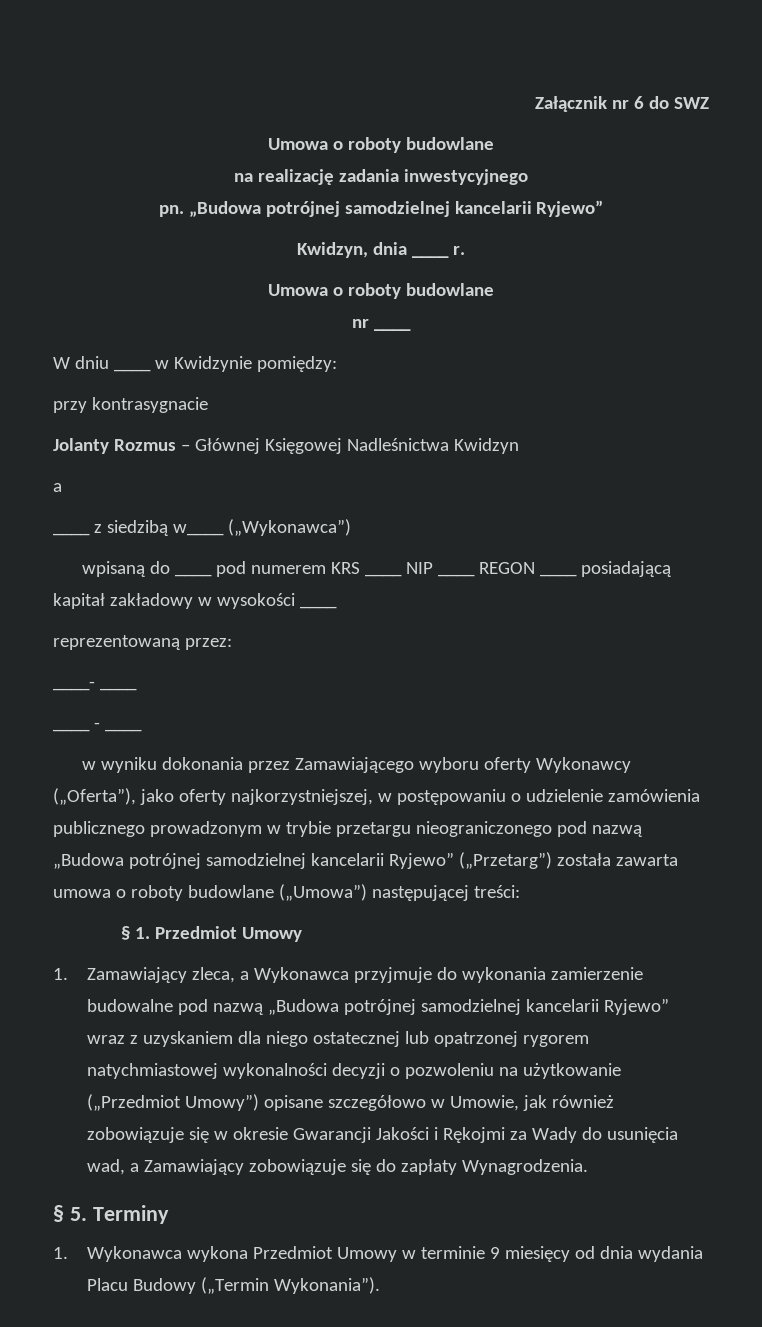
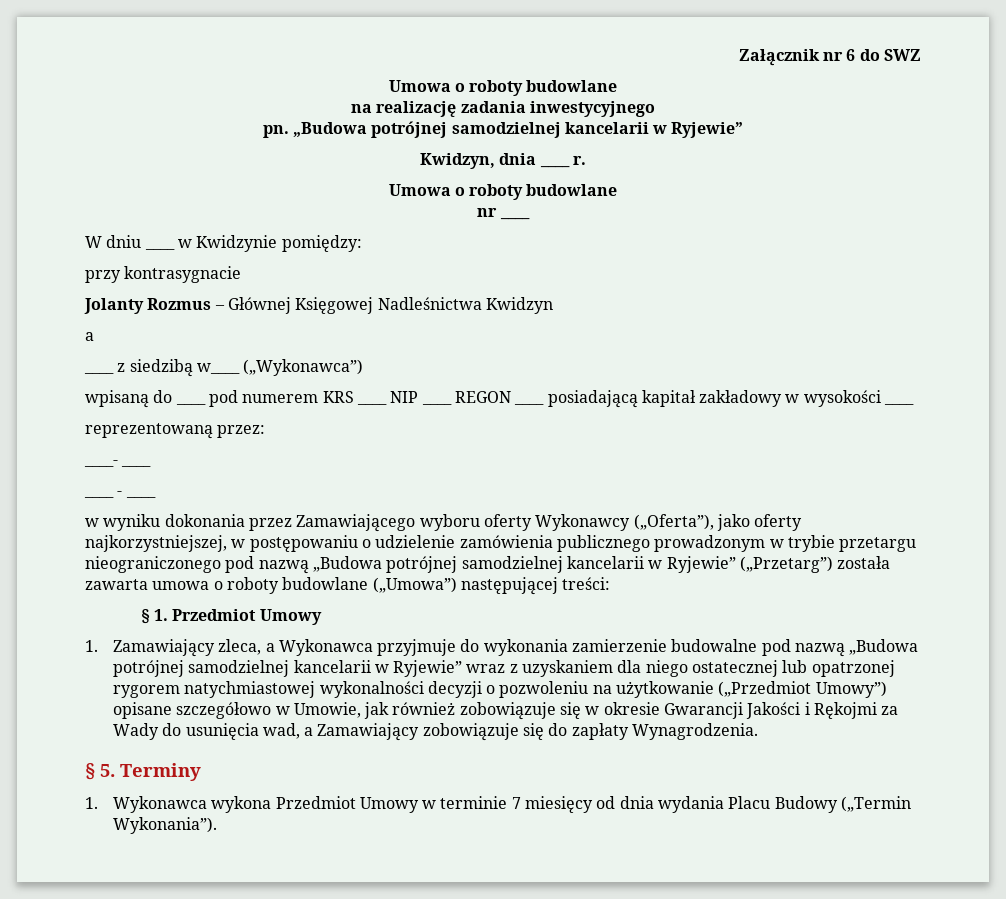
- pn. „Budowa potrójnej samodzielnej kancelarii Ryjewo”
+ pn. „Budowa potrójnej samodzielnej kancelarii w Ryjewie”
- w wyniku dokonania przez Zamawiającego wyboru oferty Wykonawcy („Oferta”), jako oferty najkorzystniejszej, w postępowaniu o udzielenie zamówienia publicznego prowadzonym w trybie przetargu nieograniczonego pod nazwą „Budowa potrójnej samodzielnej kancelarii Ryjewo” („Przetarg”) została zawarta umowa o roboty budowlane („Umowa”) następującej treści:
+ w wyniku dokonania przez Zamawiającego wyboru oferty Wykonawcy („Oferta”), jako oferty najkorzystniejszej, w postępowaniu o udzielenie zamówienia publicznego prowadzonym w trybie przetargu nieograniczonego pod nazwą „Budowa potrójnej samodzielnej kancelarii w Ryjewie” („Przetarg”) została zawarta umowa o roboty budowlane („Umowa”) następującej treści:
- 1. Zamawiający zleca, a Wykonawca przyjmuje do wykonania zamierzenie budowalne pod nazwą „Budowa potrójnej samodzielnej kancelarii Ryjewo” wraz z uzyskaniem dla niego ostatecznej lub opatrzonej rygorem natychmiastowej wykonalności decyzji o pozwoleniu na użytkowanie („Przedmiot Umowy”) opisane szczegółowo w Umowie, jak również zobowiązuje się w okresie Gwarancji Jakości i Rękojmi za Wady do usunięcia wad, a Zamawiający zobowiązuje się do zapłaty Wynagrodzenia.
+ 1. Zamawiający zleca, a Wykonawca przyjmuje do wykonania zamierzenie budowalne pod nazwą „Budowa potrójnej samodzielnej kancelarii w Ryjewie” wraz z uzyskaniem dla niego ostatecznej lub opatrzonej rygorem natychmiastowej wykonalności decyzji o pozwoleniu na użytkowanie („Przedmiot Umowy”) opisane szczegółowo w Umowie, jak również zobowiązuje się w okresie Gwarancji Jakości i Rękojmi za Wady do usunięcia wad, a Zamawiający zobowiązuje się do zapłaty Wynagrodzenia.
- 1. Wykonawca wykona Przedmiot Umowy w terminie 9 miesięcy od dnia wydania Placu Budowy („Termin Wykonania”).
+ 1. Wykonawca wykona Przedmiot Umowy w terminie 7 miesięcy od dnia wydania Placu Budowy („Termin Wykonania”).

